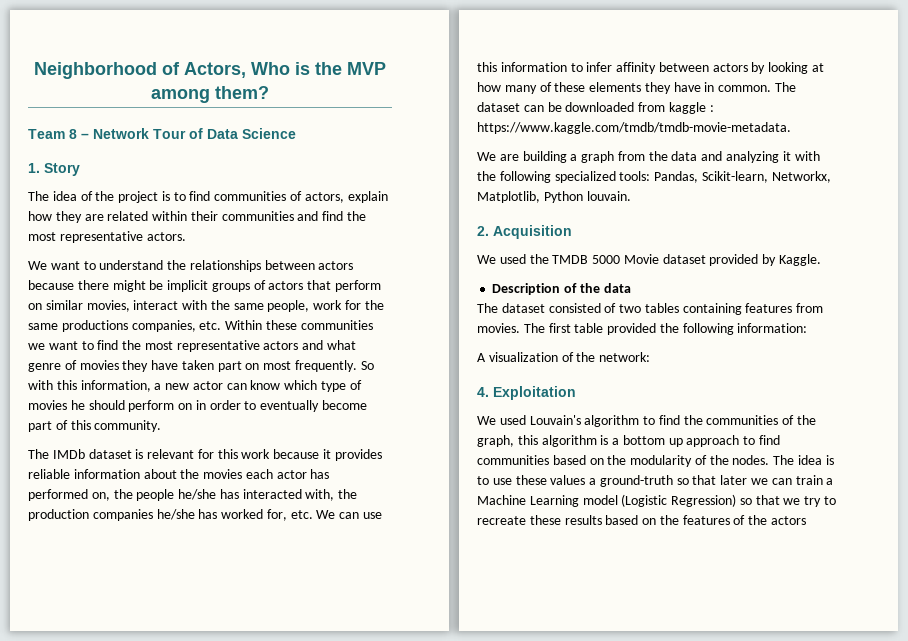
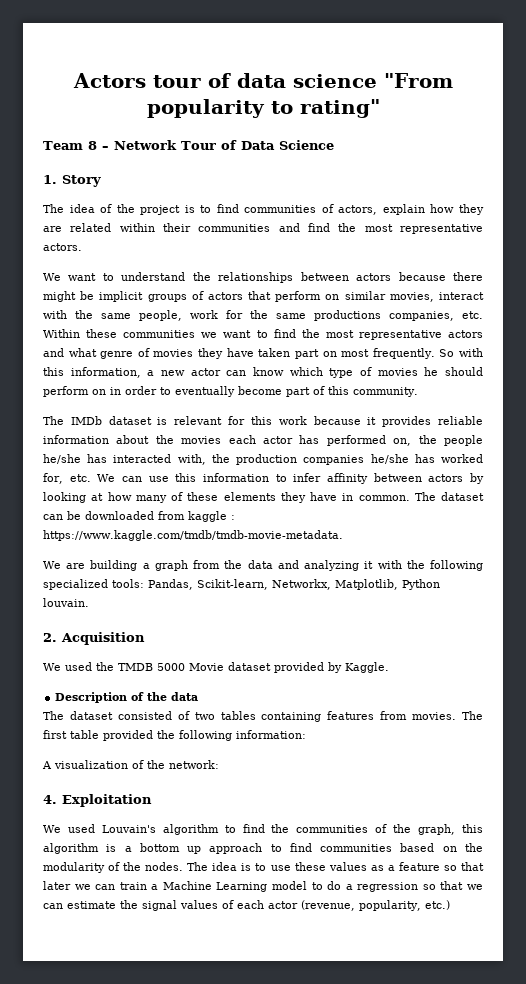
- Neighborhood of Actors, Who is the MVP among them?
+ Actors tour of data science "From popularity to rating"
- The idea is to use these values a ground-truth so that later we can train a Machine Learning model (Logistic Regression) so that we try to recreate these results based on the features of the actors
+ The idea is to use these values as a feature so that later we can train a Machine Learning model to do a regression so that we can estimate the signal values of each actor (revenue, popularity, etc.)

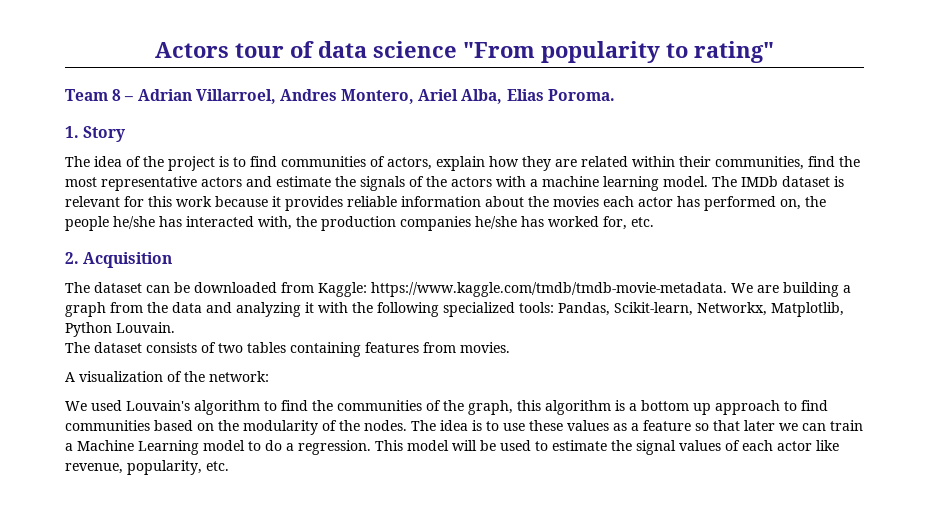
- Team 8 – Network Tour of Data Science
+ Team 8 – Adrian Villarroel, Andres Montero, Ariel Alba, Elias Poroma.
- The idea of the project is to find communities of actors, explain how they are related within their communities and find the most representative actors.
- We want to understand the relationships between actors because there might be implicit groups of actors that perform on similar movies, interact with the same people, work for the same productions companies, etc. Within these communities we want to find the most representative actors and what genre of movies they have taken part on most frequently. So with this information, a new actor can know which type of movies he should perform on in order to eventually become part of this community.
- The IMDb dataset is relevant for this work because it provides reliable information about the movies each actor has performed on, the people he/she has interacted with, the production companies he/she has worked for, etc. We can use this information to infer affinity between actors by looking at how many of these elements they have in common. The dataset can be downloaded from kaggle :
+ The idea of the project is to find communities of actors, explain how they are related within their communities, find the most representative actors and estimate the signals of the actors with a machine learning model. The IMDb dataset is relevant for this work because it provides reliable information about the movies each actor has performed on, the people he/she has interacted with, the production companies he/she has worked for, etc.
+ 2. Acquisition
+ The dataset can be downloaded from Kaggle:
- https://www.kaggle.com/tmdb/tmdb-movie-metadata.
- We are building a graph from the data and analyzing it with the following specialized tools:
+ https://www.kaggle.com/tmdb/tmdb-movie-metadata. We are building a graph from the data and analyzing it with the following specialized tools:
- Pandas, Scikit-learn, Networkx, Matplotlib, Python louvain.
- 2. Acquisition
- We used the TMDB 5000 Movie dataset provided by Kaggle.
- Description of the data
- The dataset consisted of two tables containing features from movies. The first table provided the following information:
+ Pandas, Scikit-learn, Networkx, Matplotlib, Python Louvain.
+ The dataset consists of two tables containing features from movies.
- 4. Exploitation
- The idea is to use these values as a feature so that later we can train a Machine Learning model to do a regression so that we can estimate the signal values of each actor (revenue, popularity, etc.)
+ The idea is to use these values as a feature so that later we can train a Machine Learning model to do a regression. This model will be used to estimate the signal values of each actor like revenue, popularity, etc.

